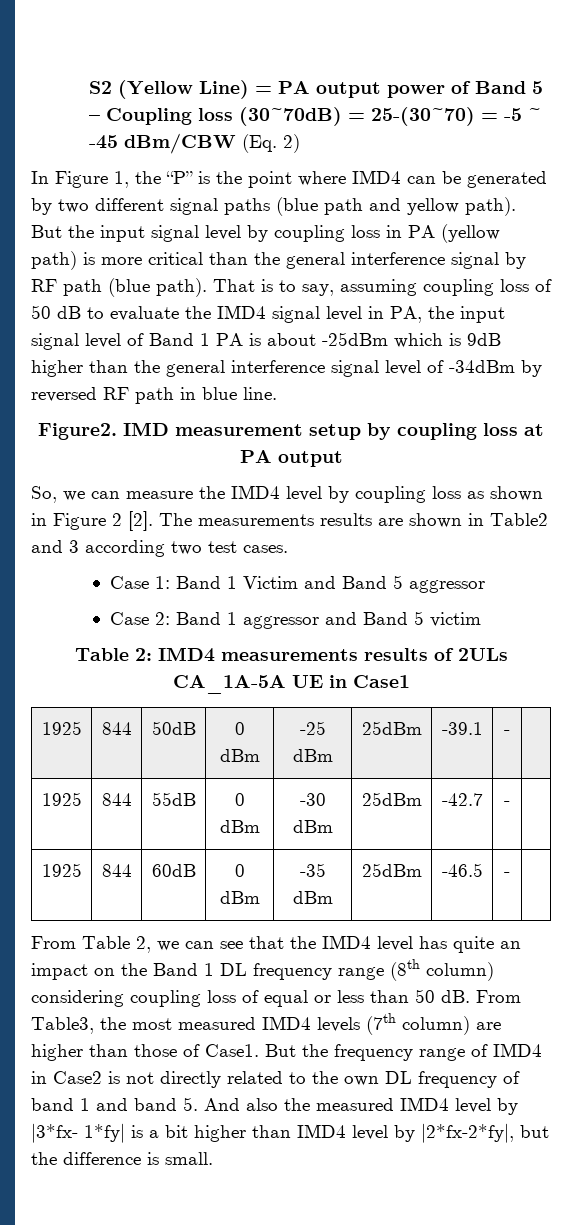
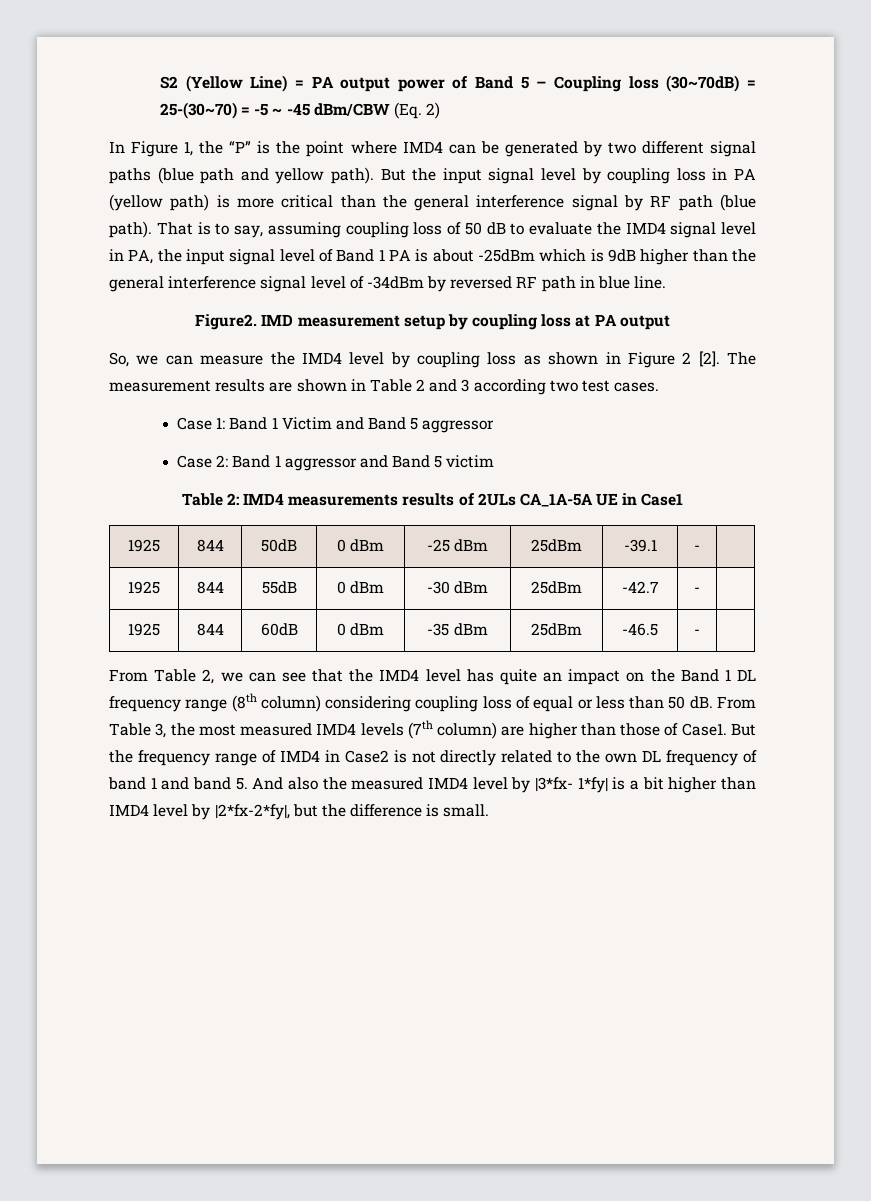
- The measurements results are shown in Table2 and 3 according two test cases.
+ The measurement results are shown in Table 2 and 3 according two test cases.
- From Table3, the most measured IMD4 levels (7th column) are higher than those of Case1.
+ From Table 3, the most measured IMD4 levels (7th column) are higher than those of Case1.

